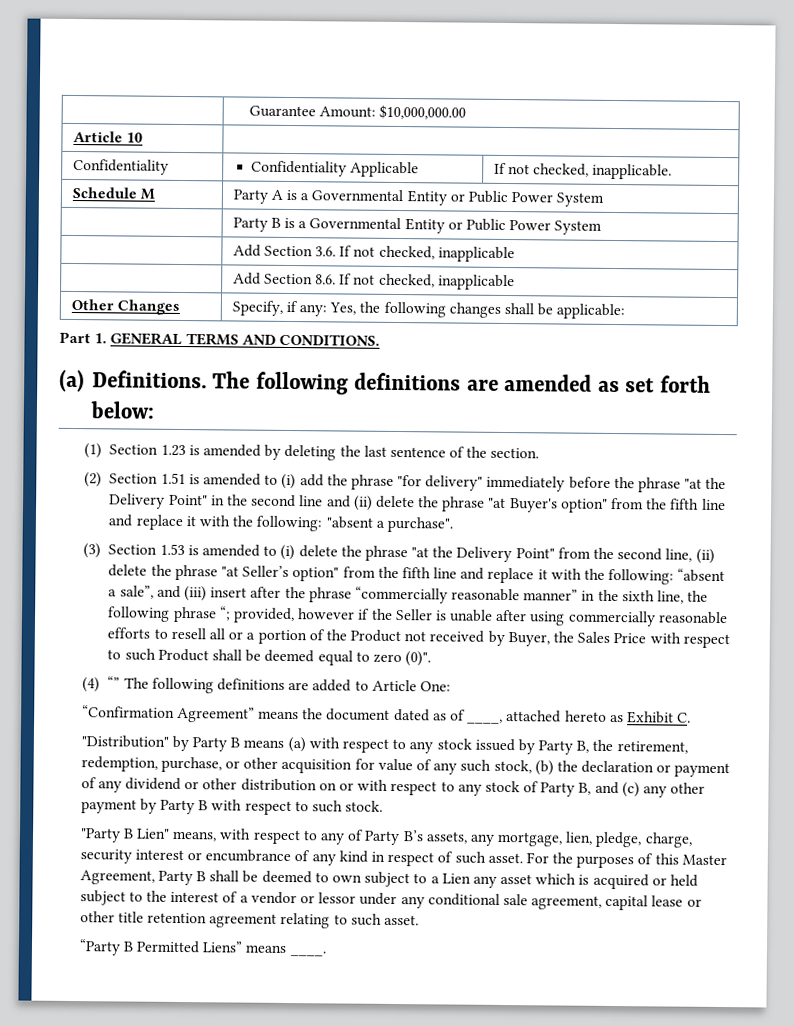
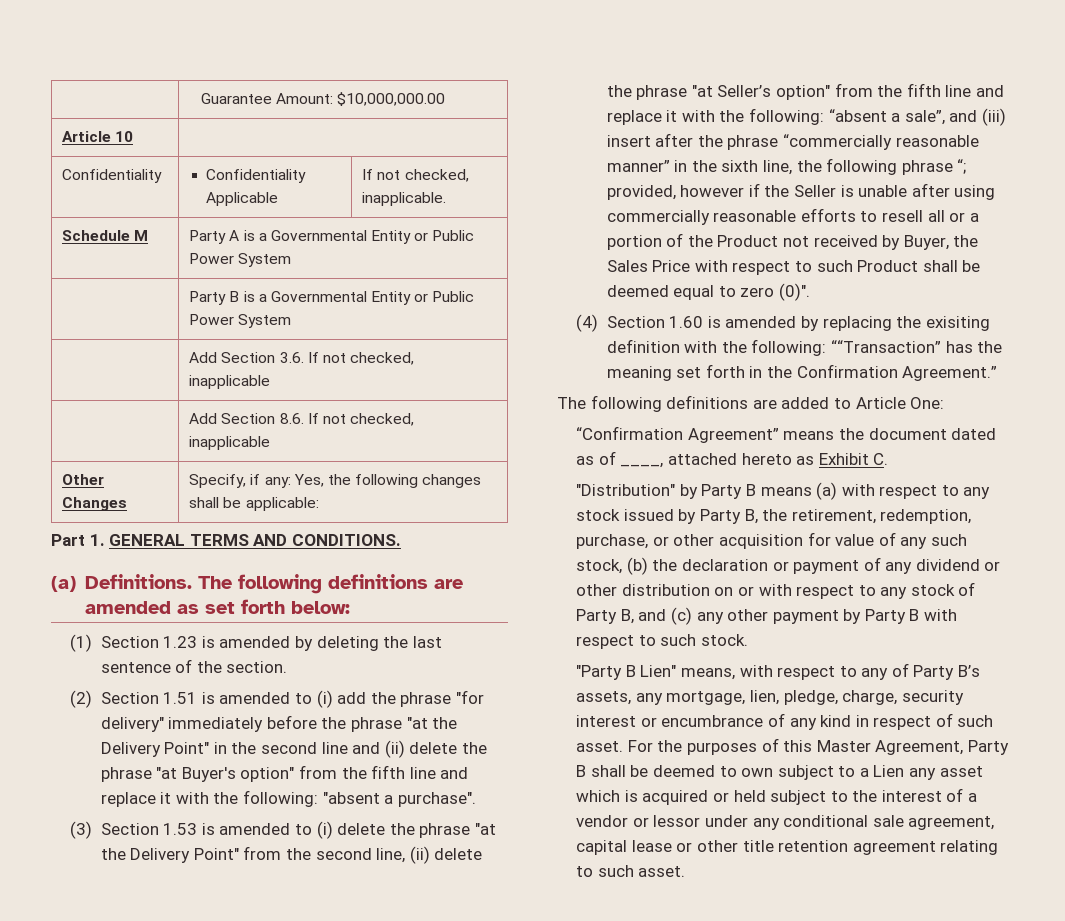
- (4) “” The following definitions are added to Article One:
+ (4) Section 1.60 is amended by replacing the exisiting definition with the following: ““Transaction” has the meaning set forth in the Confirmation Agreement.”
+ The following definitions are added to Article One:
- “Party B Permitted Liens” means ____.

